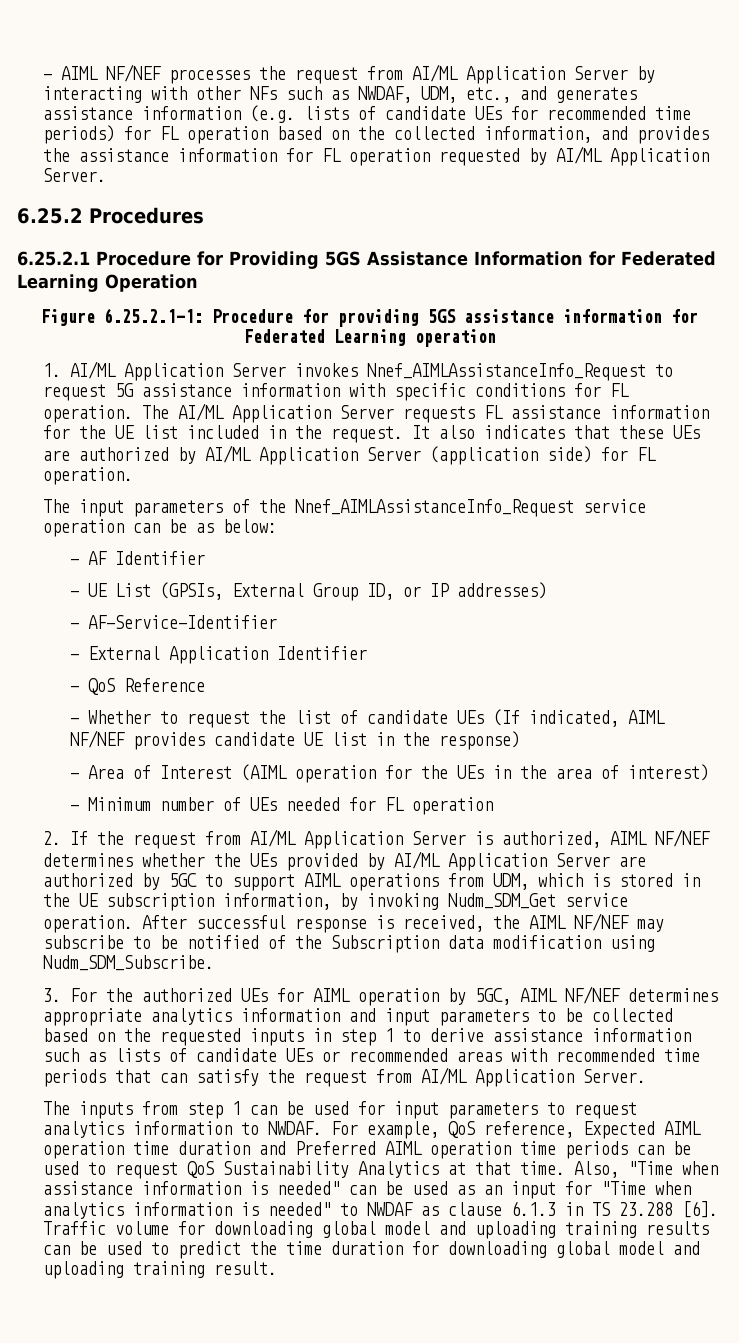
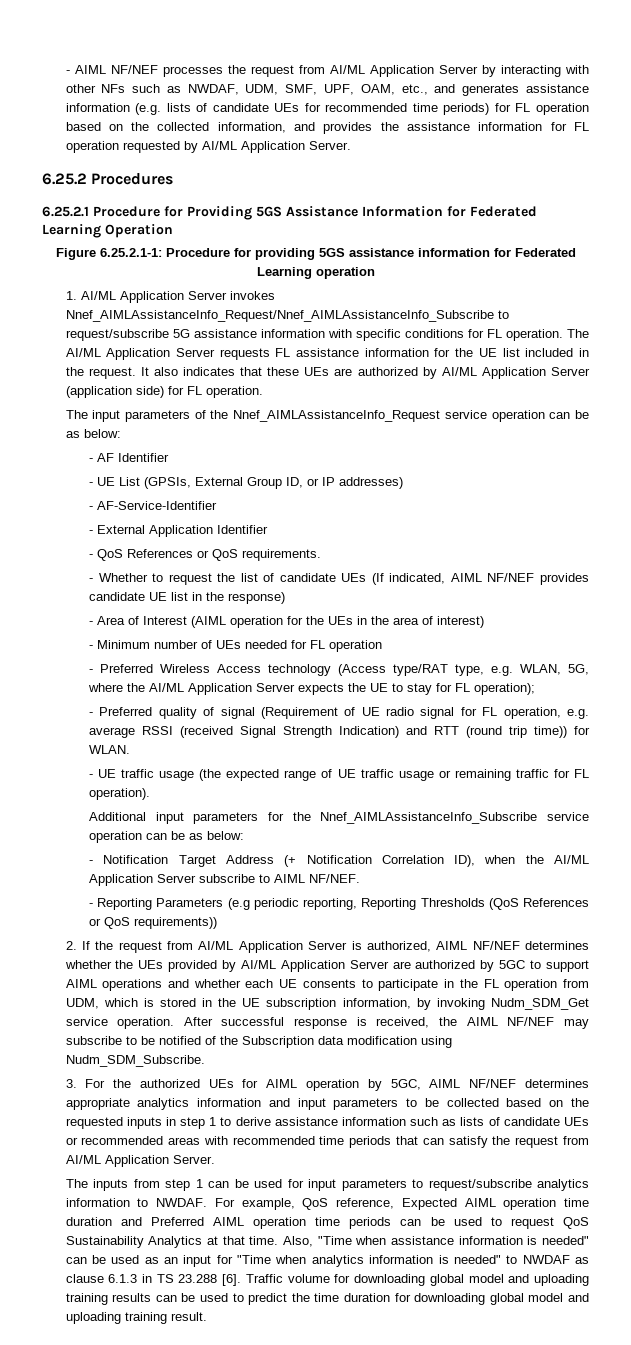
- - AIML NF/NEF processes the request from AI/ML Application Server by interacting with other NFs such as NWDAF, UDM, etc., and generates assistance information (e.g. lists of candidate UEs for recommended time periods) for FL operation based on the collected information, and provides the assistance information for FL operation requested by AI/ML Application Server.
+ - AIML NF/NEF processes the request from AI/ML Application Server by interacting with other NFs such as NWDAF, UDM, SMF, UPF, OAM, etc., and generates assistance information (e.g. lists of candidate UEs for recommended time periods) for FL operation based on the collected information, and provides the assistance information for FL operation requested by AI/ML Application Server.
- 1. AI/ML Application Server invokes Nnef_AIMLAssistanceInfo_Request to request 5G assistance information with specific conditions for FL operation.
+ 1. AI/ML Application Server invokes Nnef_AIMLAssistanceInfo_Request/Nnef_AIMLAssistanceInfo_Subscribe to request/subscribe 5G assistance information with specific conditions for FL operation.
- - QoS Reference
+ - QoS References or QoS requirements.
+ - Preferred Wireless Access technology (Access type/RAT type, e.g. WLAN, 5G, where the AI/ML Application Server expects the UE to stay for FL operation);
+ - Preferred quality of signal (Requirement of UE radio signal for FL operation, e.g. average RSSI (received Signal Strength Indication) and RTT (round trip time)) for WLAN.
+ - UE traffic usage (the expected range of UE traffic usage or remaining traffic for FL operation).
+ Additional input parameters for the Nnef_AIMLAssistanceInfo_Subscribe service operation can be as below:
+ - Notification Target Address (+ Notification Correlation ID), when the AI/ML Application Server subscribe to AIML NF/NEF.
+ - Reporting Parameters (e.g periodic reporting, Reporting Thresholds (QoS References or QoS requirements))
- 2. If the request from AI/ML Application Server is authorized, AIML NF/NEF determines whether the UEs provided by AI/ML Application Server are authorized by 5GC to support AIML operations from UDM, which is stored in the UE subscription information, by invoking Nudm_SDM_Get service operation.
+ 2. If the request from AI/ML Application Server is authorized, AIML NF/NEF determines whether the UEs provided by AI/ML Application Server are authorized by 5GC to support AIML operations and whether each UE consents to participate in the FL operation from UDM, which is stored in the UE subscription information, by invoking Nudm_SDM_Get service operation.
- The inputs from step 1 can be used for input parameters to request analytics information to NWDAF.
+ The inputs from step 1 can be used for input parameters to request/subscribe analytics information to NWDAF.

